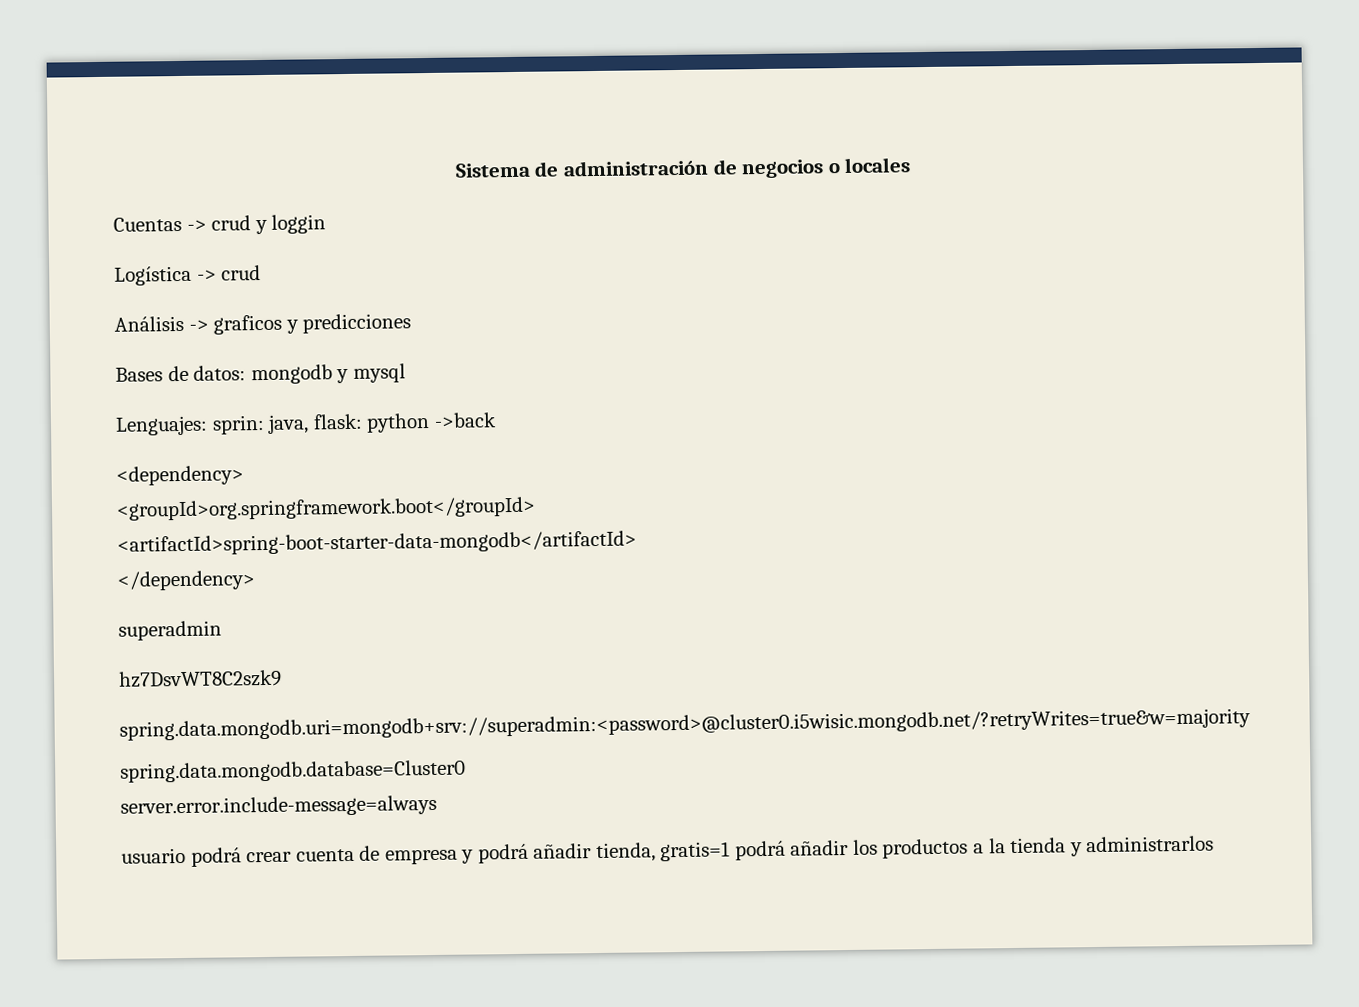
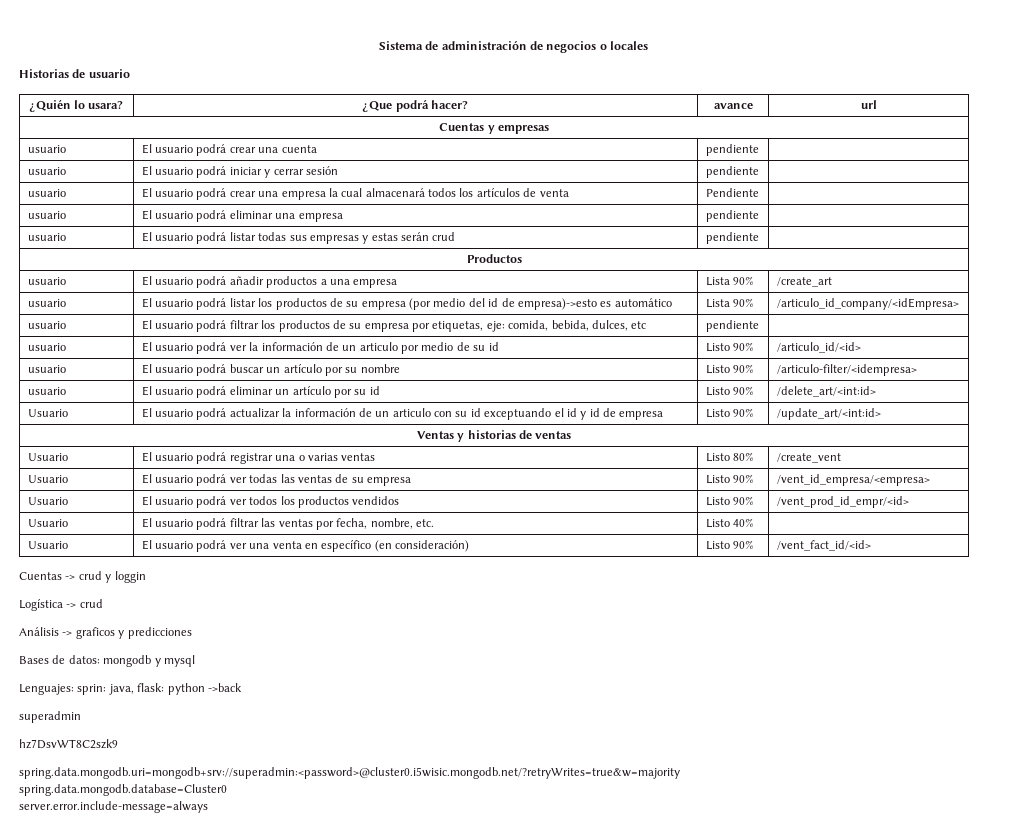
+ Historias de usuario
+ ¿Quién lo usara? | ¿Que podrá hacer? | avance | url
+ Cuentas y empresas
+ usuario | El usuario podrá crear una cuenta | pendiente |
+ usuario | El usuario podrá iniciar y cerrar sesión | pendiente |
+ usuario | El usuario podrá crear una empresa la cual almacenará todos los artículos de venta | Pendiente |
+ usuario | El usuario podrá eliminar una empresa | pendiente |
+ usuario | El usuario podrá listar todas sus empresas y estas serán crud | pendiente |
+ Productos
+ usuario | El usuario podrá añadir productos a una empresa | Lista 90% | /create_art
+ usuario | El usuario podrá listar los productos de su empresa (por medio del id de empresa)->esto es automático | Lista 90% | /articulo_id_company/<idEmpresa>
+ usuario | El usuario podrá filtrar los productos de su empresa por etiquetas, eje: comida, bebida, dulces, etc | pendiente |
+ usuario | El usuario podrá ver la información de un articulo por medio de su id | Listo 90% | /articulo_id/<id>
+ usuario | El usuario podrá buscar un artículo por su nombre | Listo 90% | /articulo-filter/<idempresa>
+ usuario | El usuario podrá eliminar un artículo por su id | Listo 90% | /delete_art/<int:id>
+ Usuario | El usuario podrá actualizar la información de un articulo con su id exceptuando el id y id de empresa | Listo 90% | /update_art/<int:id>
+ Ventas y historias de ventas
+ Usuario | El usuario podrá registrar una o varias ventas | Listo 80% | /create_vent
+ Usuario | El usuario podrá ver todas las ventas de su empresa | Listo 90% | /vent_id_empresa/<empresa>
+ Usuario | El usuario podrá ver todos los productos vendidos | Listo 90% | /vent_prod_id_empr/<id>
+ Usuario | El usuario podrá filtrar las ventas por fecha, nombre, etc. | Listo 40% |
+ Usuario | El usuario podrá ver una venta en específico (en consideración) | Listo 90% | /vent_fact_id/<id>
- <dependency>
- <groupId>org.springframework.boot</groupId>
- <artifactId>spring-boot-starter-data-mongodb</artifactId>
- </dependency>
- usuario podrá crear cuenta de empresa y podrá añadir tienda, gratis=1 podrá añadir los productos a la tienda y administrarlos

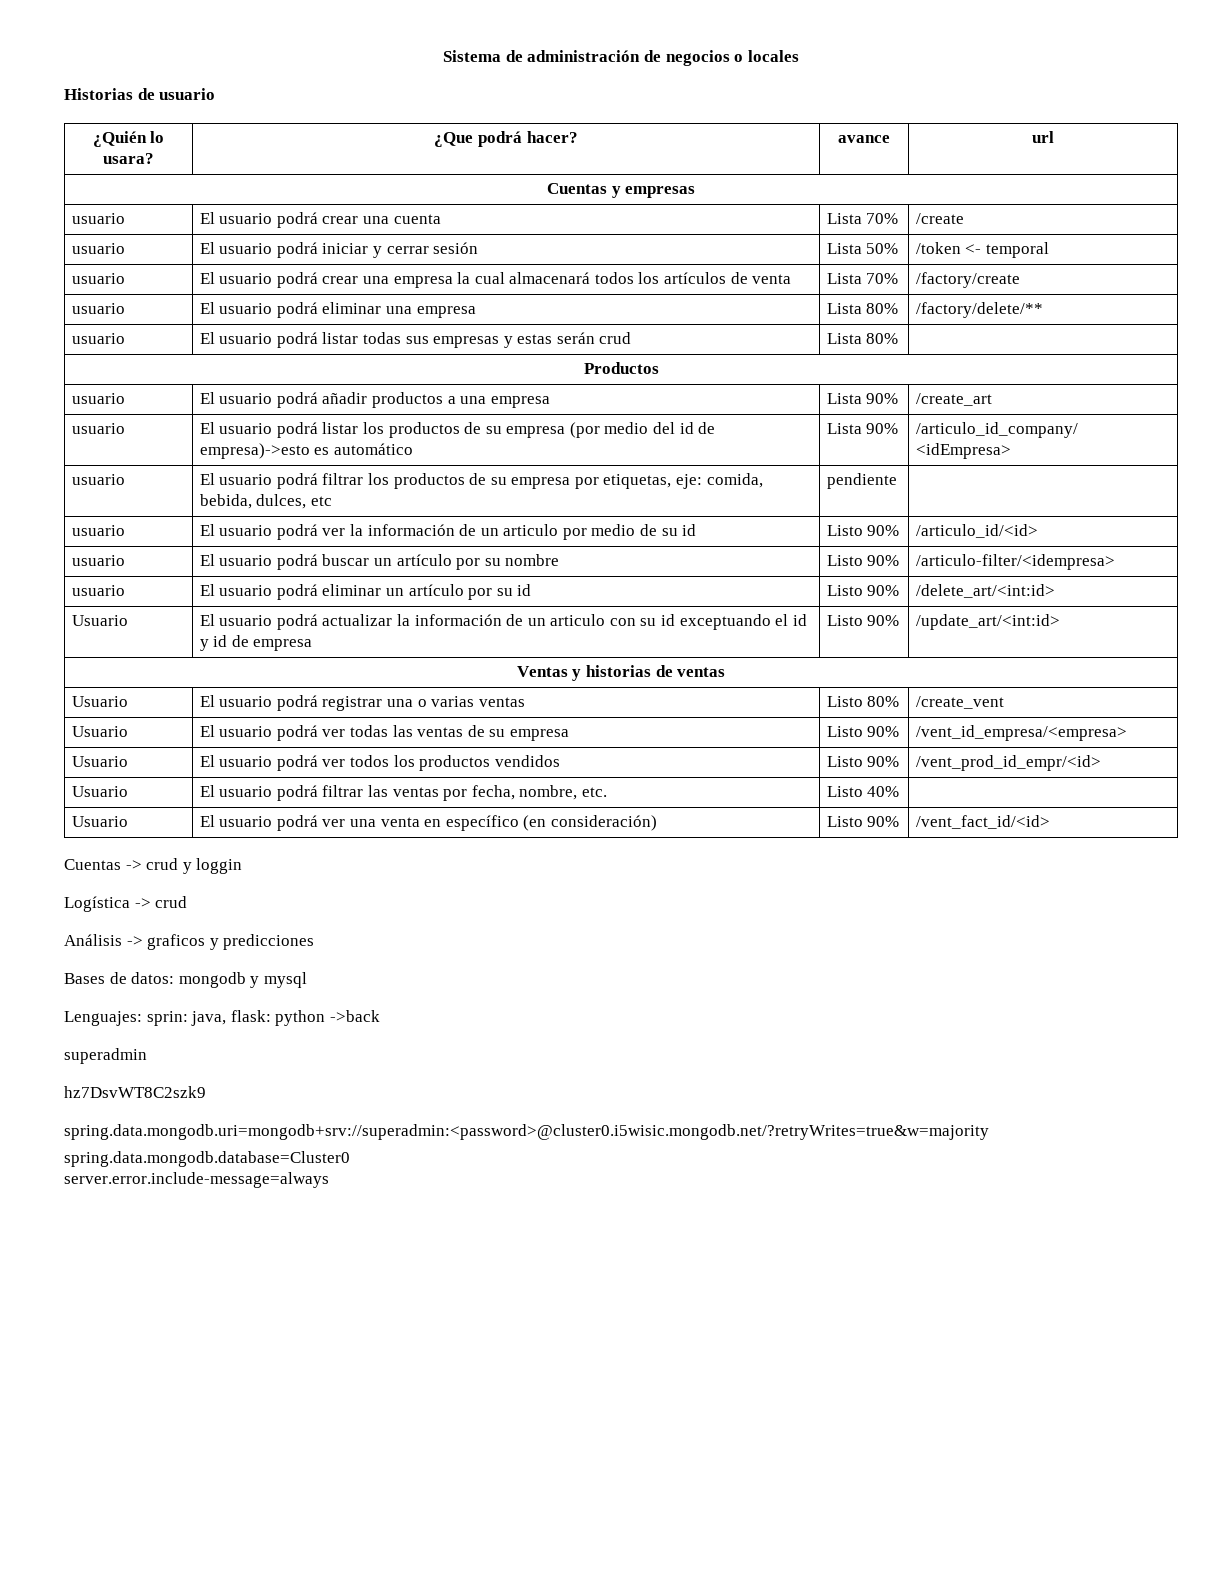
- usuario | El usuario podrá crear una cuenta | pendiente |
+ usuario | El usuario podrá crear una cuenta | Lista 70% | /create
- usuario | El usuario podrá iniciar y cerrar sesión | pendiente |
+ usuario | El usuario podrá iniciar y cerrar sesión | Lista 50% | /token <- temporal
- usuario | El usuario podrá crear una empresa la cual almacenará todos los artículos de venta | Pendiente |
+ usuario | El usuario podrá crear una empresa la cual almacenará todos los artículos de venta | Lista 70% | /factory/create
- usuario | El usuario podrá eliminar una empresa | pendiente |
+ usuario | El usuario podrá eliminar una empresa | Lista 80% | /factory/delete/**
- usuario | El usuario podrá listar todas sus empresas y estas serán crud | pendiente |
+ usuario | El usuario podrá listar todas sus empresas y estas serán crud | Lista 80% |

